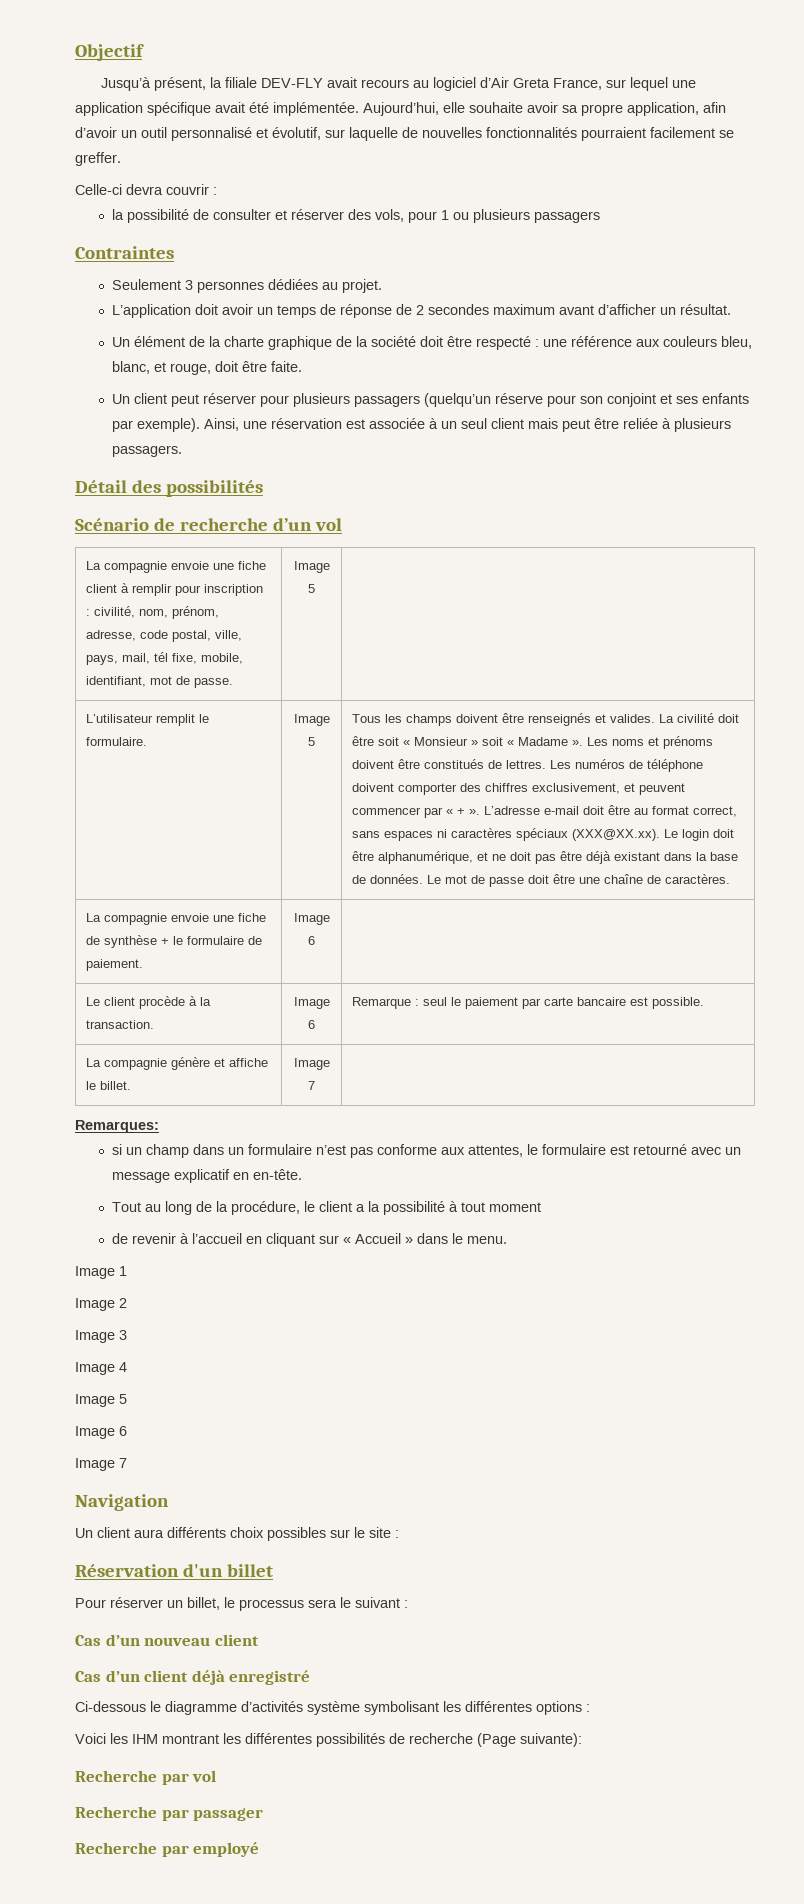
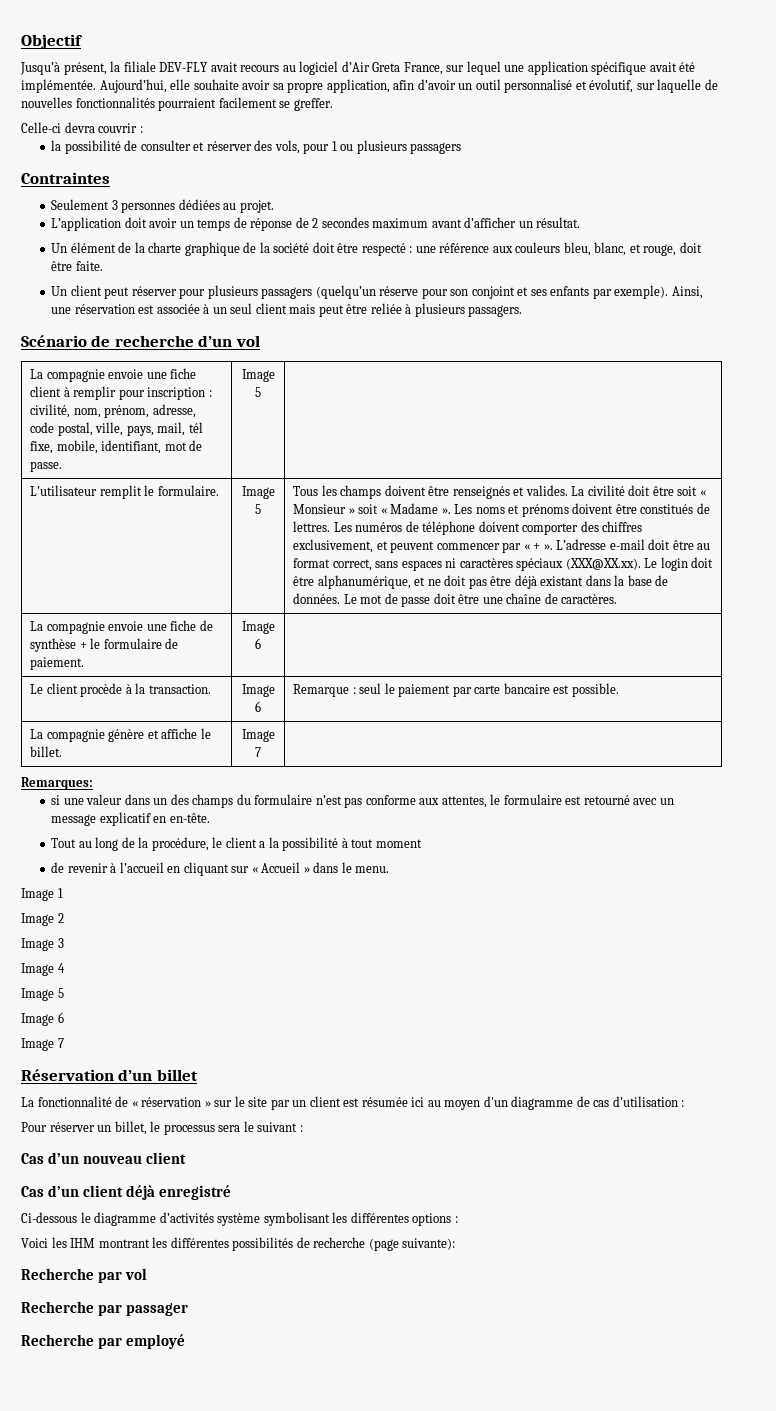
- Détail des possibilités
- si un champ dans un formulaire n’est pas conforme aux attentes, le formulaire est retourné avec un message explicatif en en-tête.
+ si une valeur dans un des champs du formulaire n’est pas conforme aux attentes, le formulaire est retourné avec un message explicatif en en-tête.
- Navigation
- Un client aura différents choix possibles sur le site :
- Réservation d'un billet
+ Réservation d’un billet
+ La fonctionnalité de « réservation » sur le site par un client est résumée ici au moyen d'un diagramme de cas d'utilisation :
- Voici les IHM montrant les différentes possibilités de recherche (Page suivante):
+ Voici les IHM montrant les différentes possibilités de recherche (page suivante):

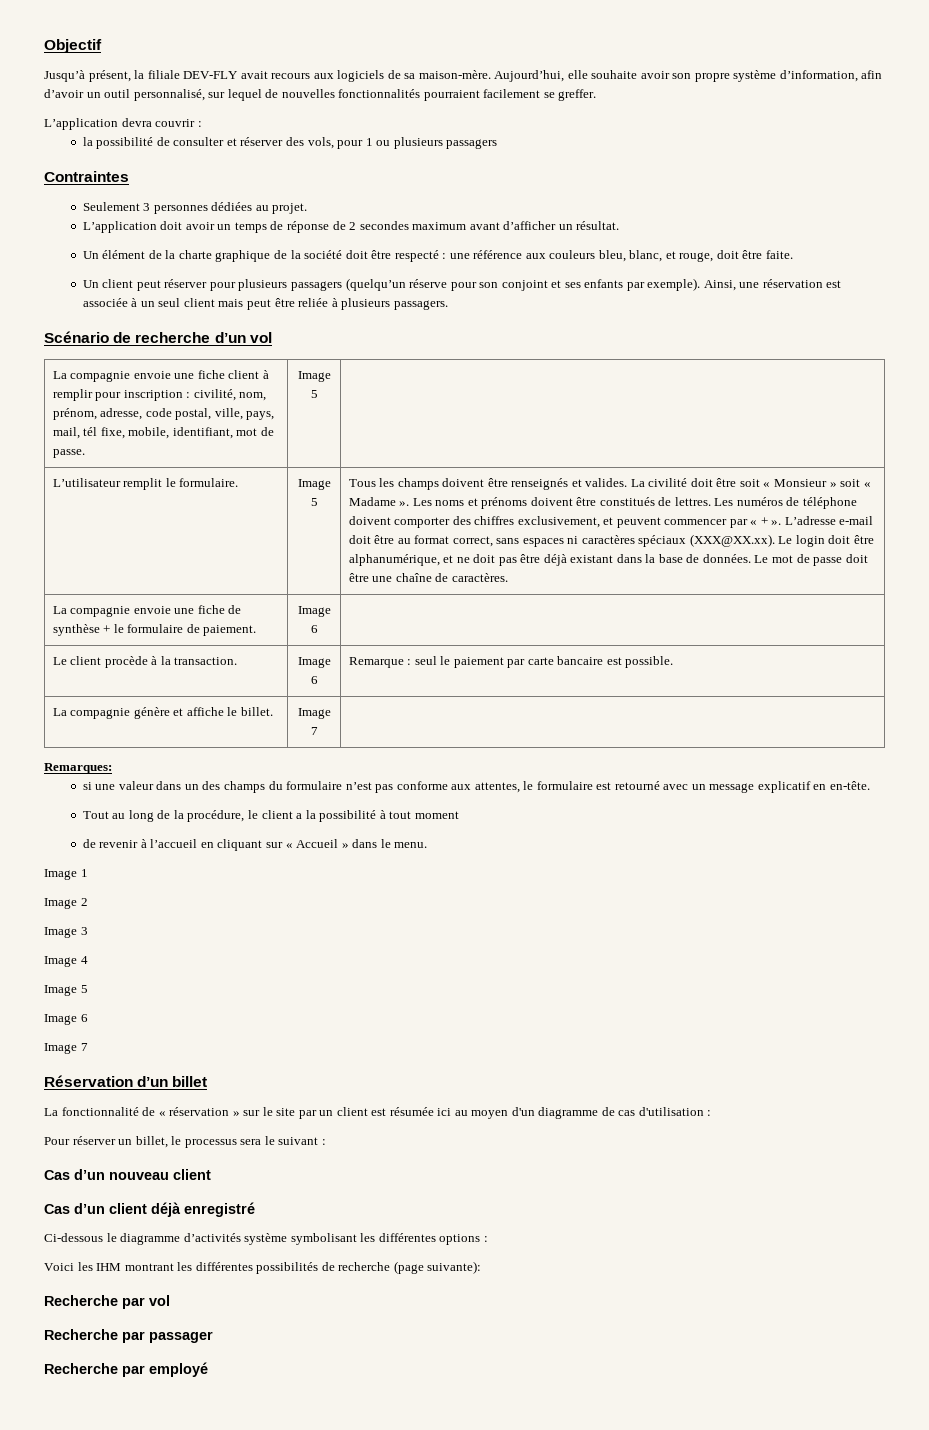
- Jusqu’à présent, la filiale DEV-FLY avait recours au logiciel d’Air Greta France, sur lequel une application spécifique avait été implémentée. Aujourd’hui, elle souhaite avoir sa propre application, afin d’avoir un outil personnalisé et évolutif, sur laquelle de nouvelles fonctionnalités pourraient facilement se greffer.
+ Jusqu’à présent, la filiale DEV-FLY avait recours aux logiciels de sa maison-mère. Aujourd’hui, elle souhaite avoir son propre système d’information, afin d’avoir un outil personnalisé, sur lequel de nouvelles fonctionnalités pourraient facilement se greffer.
- Celle-ci devra couvrir :
+ L’application devra couvrir :

